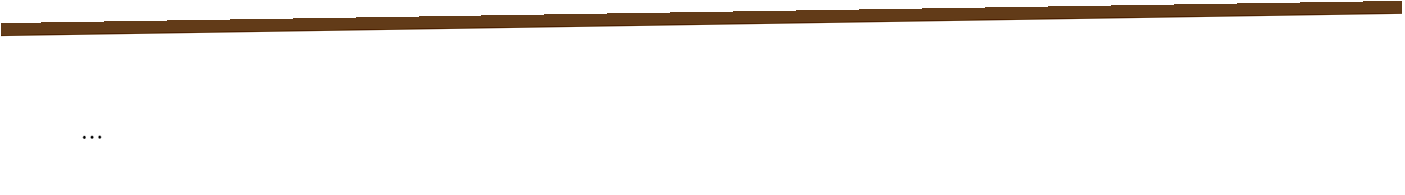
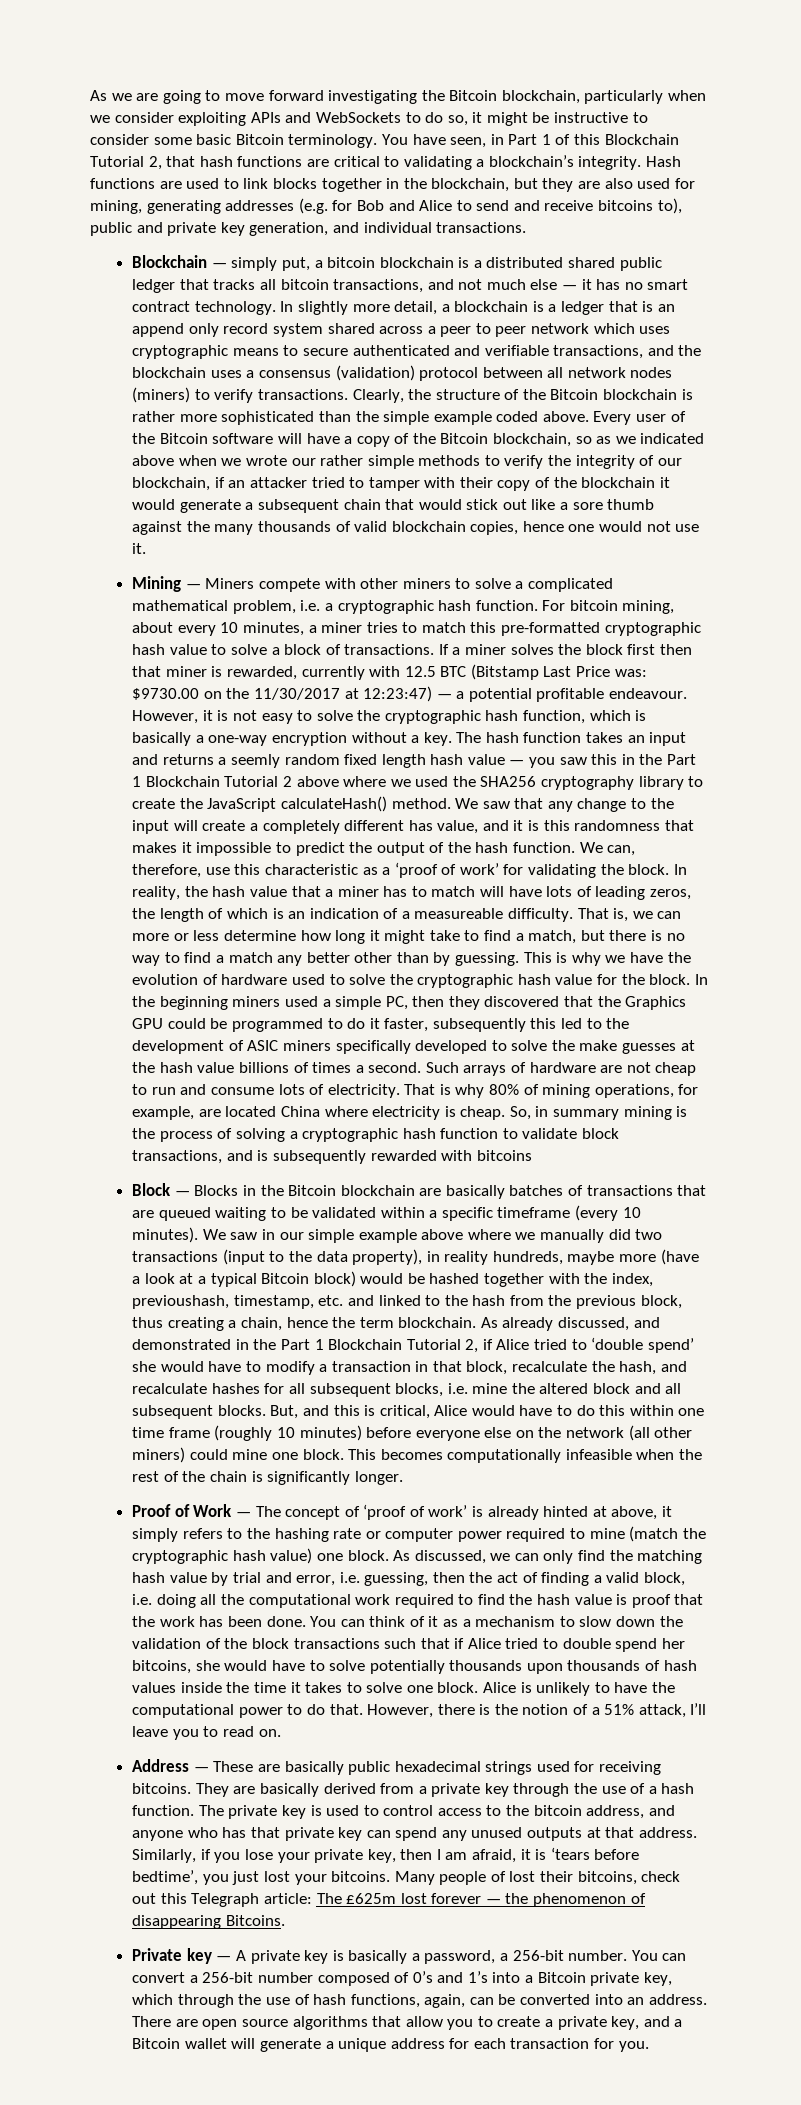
- …
+ As we are going to move forward investigating the Bitcoin blockchain, particularly when we consider exploiting APIs and WebSockets to do so, it might be instructive to consider some basic Bitcoin terminology. You have seen, in Part 1 of this Blockchain Tutorial 2, that hash functions are critical to validating a blockchain’s integrity. Hash functions are used to link blocks together in the blockchain, but they are also used for mining, generating addresses (e.g. for Bob and Alice to send and receive bitcoins to), public and private key generation, and individual transactions.
+ Blockchain — simply put, a bitcoin blockchain is a distributed shared public ledger that tracks all bitcoin transactions, and not much else — it has no smart contract technology. In slightly more detail, a blockchain is a ledger that is an append only record system shared across a peer to peer network which uses cryptographic means to secure authenticated and verifiable transactions, and the blockchain uses a consensus (validation) protocol between all network nodes (miners) to verify transactions. Clearly, the structure of the Bitcoin blockchain is rather more sophisticated than the simple example coded above. Every user of the Bitcoin software will have a copy of the Bitcoin blockchain, so as we indicated above when we wrote our rather simple methods to verify the integrity of our blockchain, if an attacker tried to tamper with their copy of the blockchain it would generate a subsequent chain that would stick out like a sore thumb against the many thousands of valid blockchain copies, hence one would not use it.
+ Mining — Miners compete with other miners to solve a complicated mathematical problem, i.e. a cryptographic hash function. For bitcoin mining, about every 10 minutes, a miner tries to match this pre-formatted cryptographic hash value to solve a block of transactions. If a miner solves the block first then that miner is rewarded, currently with 12.5 BTC (Bitstamp Last Price was: $9730.00 on the 11/30/2017 at 12:23:47) — a potential profitable endeavour. However, it is not easy to solve the cryptographic hash function, which is basically a one-way encryption without a key. The hash function takes an input and returns a seemly random fixed length hash value — you saw this in the Part 1 Blockchain Tutorial 2 above where we used the SHA256 cryptography library to create the JavaScript calculateHash() method. We saw that any change to the input will create a completely different has value, and it is this randomness that makes it impossible to predict the output of the hash function. We can, therefore, use this characteristic as a ‘proof of work’ for validating the block. In reality, the hash value that a miner has to match will have lots of leading zeros, the length of which is an indication of a measureable difficulty. That is, we can more or less determine how long it might take to find a match, but there is no way to find a match any better other than by guessing. This is why we have the evolution of hardware used to solve the cryptographic hash value for the block. In the beginning miners used a simple PC, then they discovered that the Graphics GPU could be programmed to do it faster, subsequently this led to the development of ASIC miners specifically developed to solve the make guesses at the hash value billions of times a second. Such arrays of hardware are not cheap to run and consume lots of electricity. That is why 80% of mining operations, for example, are located China where electricity is cheap. So, in summary mining is the process of solving a cryptographic hash function to validate block transactions, and is subsequently rewarded with bitcoins
+ Block — Blocks in the Bitcoin blockchain are basically batches of transactions that are queued waiting to be validated within a specific timeframe (every 10 minutes). We saw in our simple example above where we manually did two transactions (input to the data property), in reality hundreds, maybe more (have a look at a typical Bitcoin block) would be hashed together with the index, previoushash, timestamp, etc. and linked to the hash from the previous block, thus creating a chain, hence the term blockchain. As already discussed, and demonstrated in the Part 1 Blockchain Tutorial 2, if Alice tried to ‘double spend’ she would have to modify a transaction in that block, recalculate the hash, and recalculate hashes for all subsequent blocks, i.e. mine the altered block and all subsequent blocks. But, and this is critical, Alice would have to do this within one time frame (roughly 10 minutes) before everyone else on the network (all other miners) could mine one block. This becomes computationally infeasible when the rest of the chain is significantly longer.
+ Proof of Work — The concept of ‘proof of work’ is already hinted at above, it simply refers to the hashing rate or computer power required to mine (match the cryptographic hash value) one block. As discussed, we can only find the matching hash value by trial and error, i.e. guessing, then the act of finding a valid block, i.e. doing all the computational work required to find the hash value is proof that the work has been done. You can think of it as a mechanism to slow down the validation of the block transactions such that if Alice tried to double spend her bitcoins, she would have to solve potentially thousands upon thousands of hash values inside the time it takes to solve one block. Alice is unlikely to have the computational power to do that. However, there is the notion of a 51% attack, I’ll leave you to read on.
+ Address — These are basically public hexadecimal strings used for receiving bitcoins. They are basically derived from a private key through the use of a hash function. The private key is used to control access to the bitcoin address, and anyone who has that private key can spend any unused outputs at that address. Similarly, if you lose your private key, then I am afraid, it is ‘tears before bedtime’, you just lost your bitcoins. Many people of lost their bitcoins, check out this Telegraph article: The £625m lost forever — the phenomenon of disappearing Bitcoins.
+ Private key — A private key is basically a password, a 256-bit number. You can convert a 256-bit number composed of 0’s and 1’s into a Bitcoin private key, which through the use of hash functions, again, can be converted into an address. There are open source algorithms that allow you to create a private key, and a Bitcoin wallet will generate a unique address for each transaction for you.

